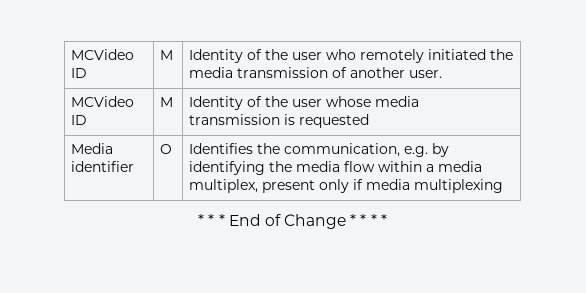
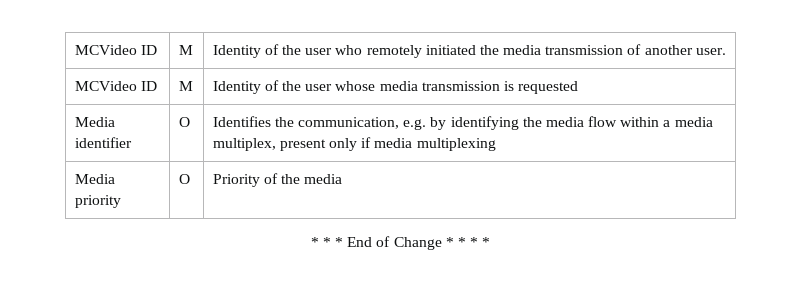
+ Media priority | O | Priority of the media

